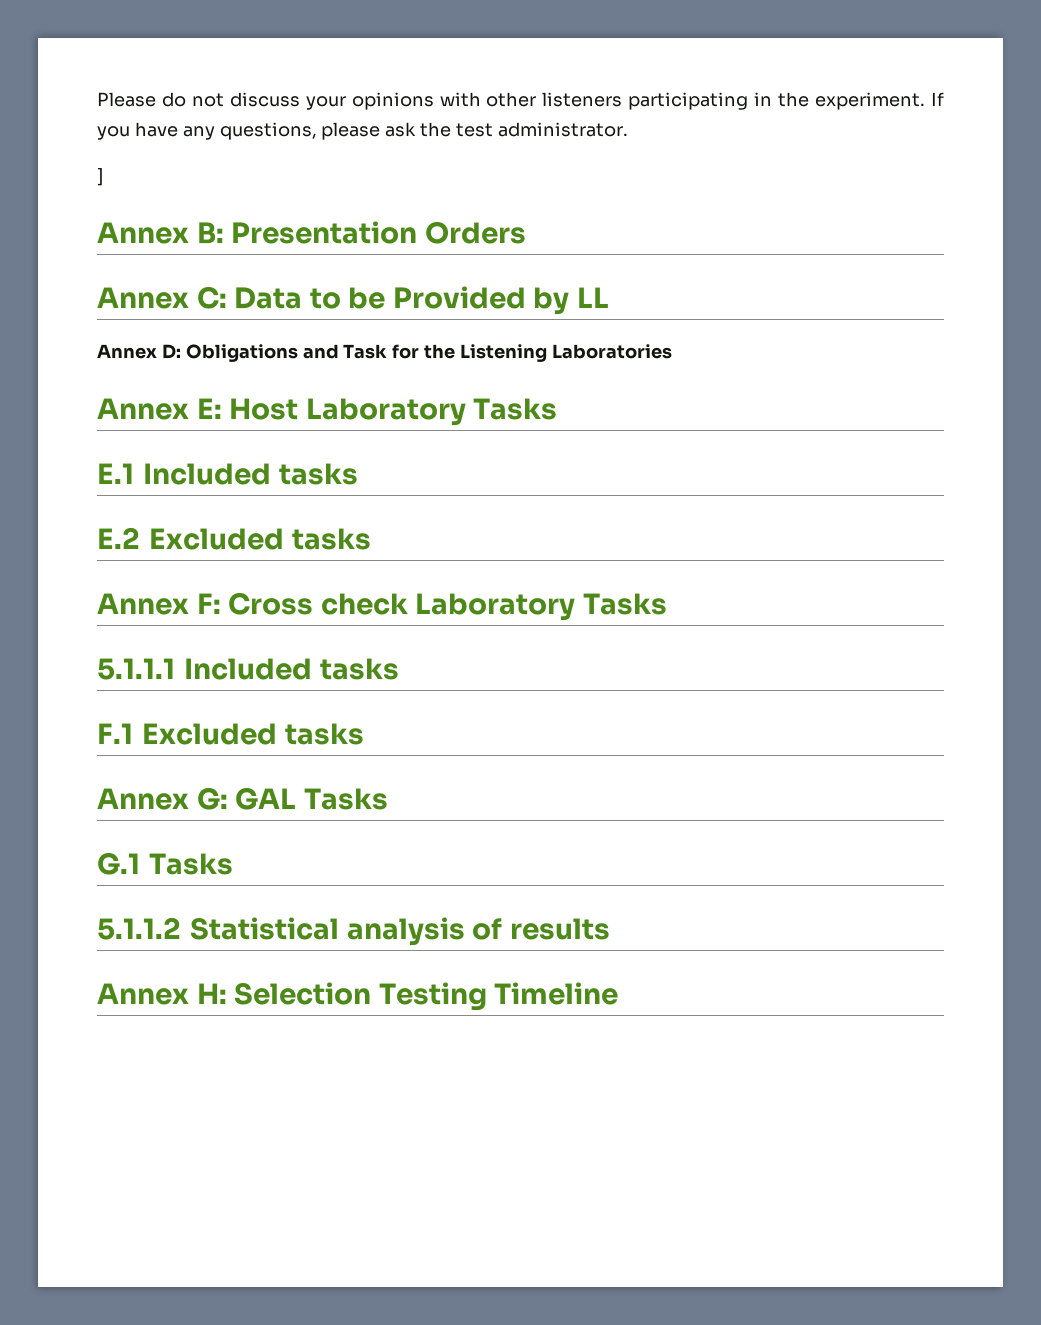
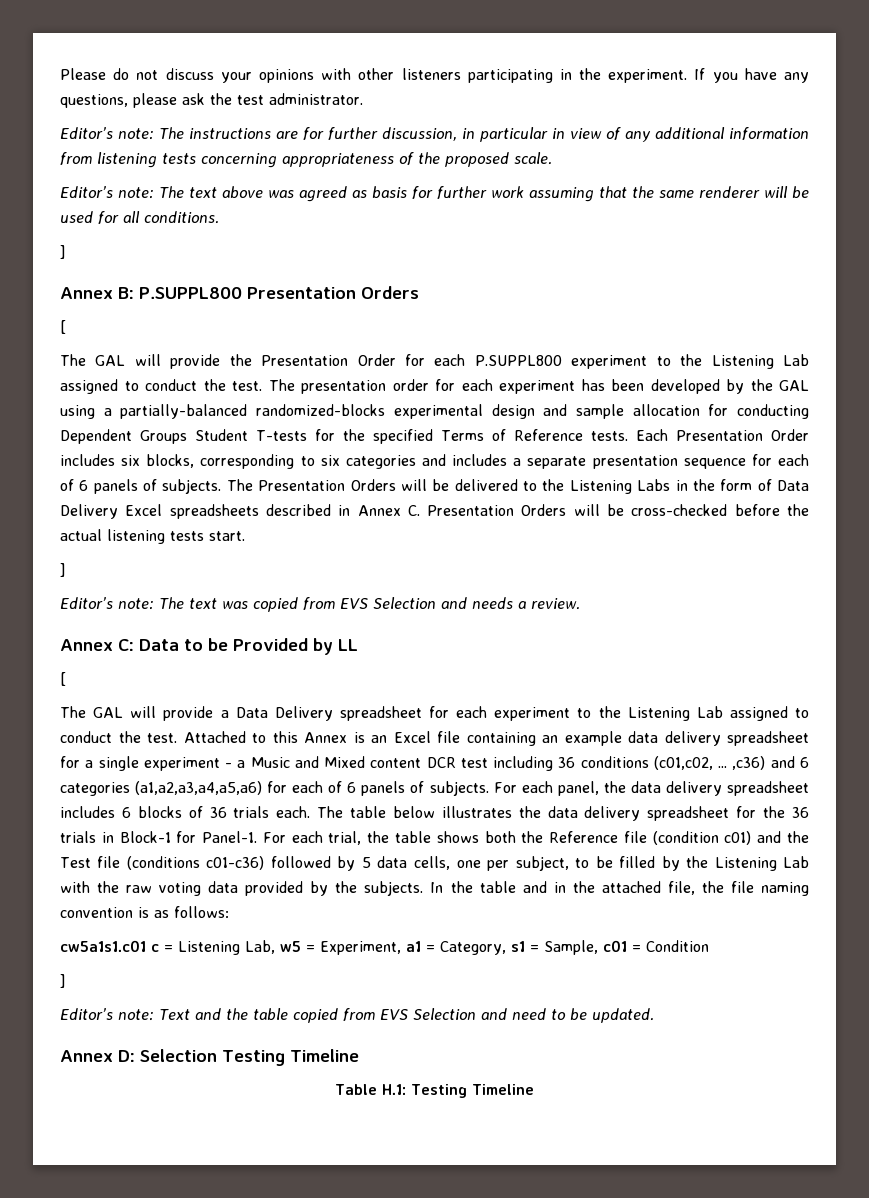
+ Editor’s note: The instructions are for further discussion, in particular in view of any additional information from listening tests concerning appropriateness of the proposed scale.
+ Editor’s note: The text above was agreed as basis for further work assuming that the same renderer will be used for all conditions.
- Annex B: Presentation Orders
+ Annex B: P.SUPPL800 Presentation Orders
+ [
+ The GAL will provide the Presentation Order for each P.SUPPL800 experiment to the Listening Lab assigned to conduct the test. The presentation order for each experiment has been developed by the GAL using a partially-balanced randomized-blocks experimental design and sample allocation for conducting Dependent Groups Student T-tests for the specified Terms of Reference tests. Each Presentation Order includes six blocks, corresponding to six categories and includes a separate presentation sequence for each of 6 panels of subjects. The Presentation Orders will be delivered to the Listening Labs in the form of Data Delivery Excel spreadsheets described in Annex C. Presentation Orders will be cross-checked before the actual listening tests start.
+ ]
+ Editor’s note: The text was copied from EVS Selection and needs a review.
  Annex C: Data to be Provided by LL
- Annex D: Obligations and Task for the Listening Laboratories
- Annex E: Host Laboratory Tasks
- E.1 Included tasks
- E.2 Excluded tasks
- Annex F: Cross check Laboratory Tasks
- 5.1.1.1 Included tasks
- F.1 Excluded tasks
- Annex G: GAL Tasks
- G.1 Tasks
- 5.1.1.2 Statistical analysis of results
- Annex H: Selection Testing Timeline
+ [
+ The GAL will provide a Data Delivery spreadsheet for each experiment to the Listening Lab assigned to conduct the test. Attached to this Annex is an Excel file containing an example data delivery spreadsheet for a single experiment - a Music and Mixed content DCR test including 36 conditions (c01,c02, ... ,c36) and 6 categories (a1,a2,a3,a4,a5,a6) for each of 6 panels of subjects. For each panel, the data delivery spreadsheet includes 6 blocks of 36 trials each. The table below illustrates the data delivery spreadsheet for the 36 trials in Block-1 for Panel-1. For each trial, the table shows both the Reference file (condition c01) and the Test file (conditions c01-c36) followed by 5 data cells, one per subject, to be filled by the Listening Lab with the raw voting data provided by the subjects. In the table and in the attached file, the file naming convention is as follows:
+ cw5a1s1.c01 c = Listening Lab, w5 = Experiment, a1 = Category, s1 = Sample, c01 = Condition
+ ]
+ Editor’s note: Text and the table copied from EVS Selection and need to be updated.
+ Annex D: Selection Testing Timeline
+ Table H.1: Testing Timeline

